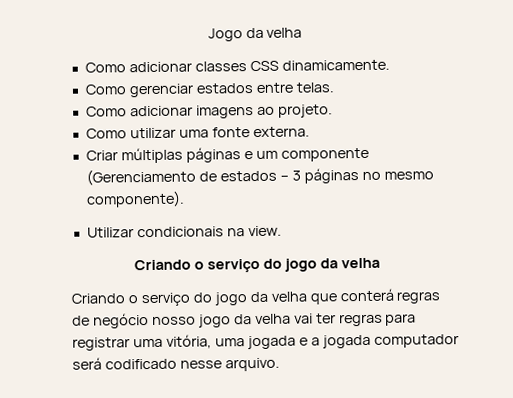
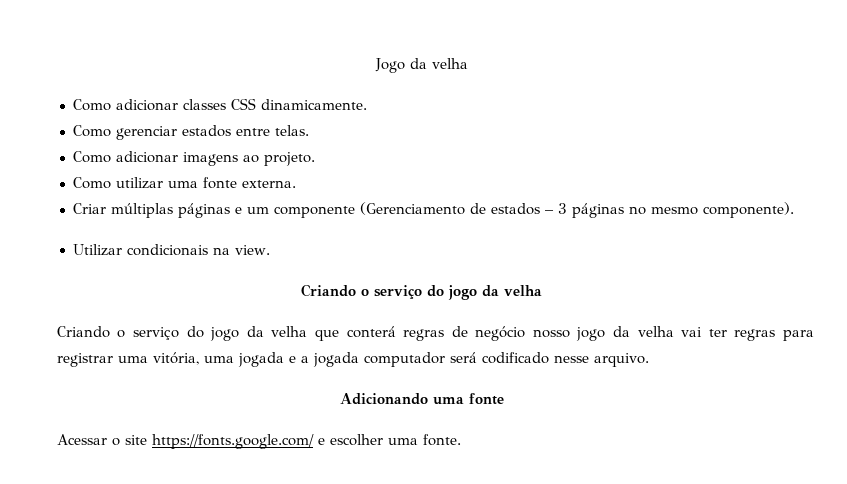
+ Adicionando uma fonte
+ Acessar o site https://fonts.google.com/ e escolher uma fonte.

